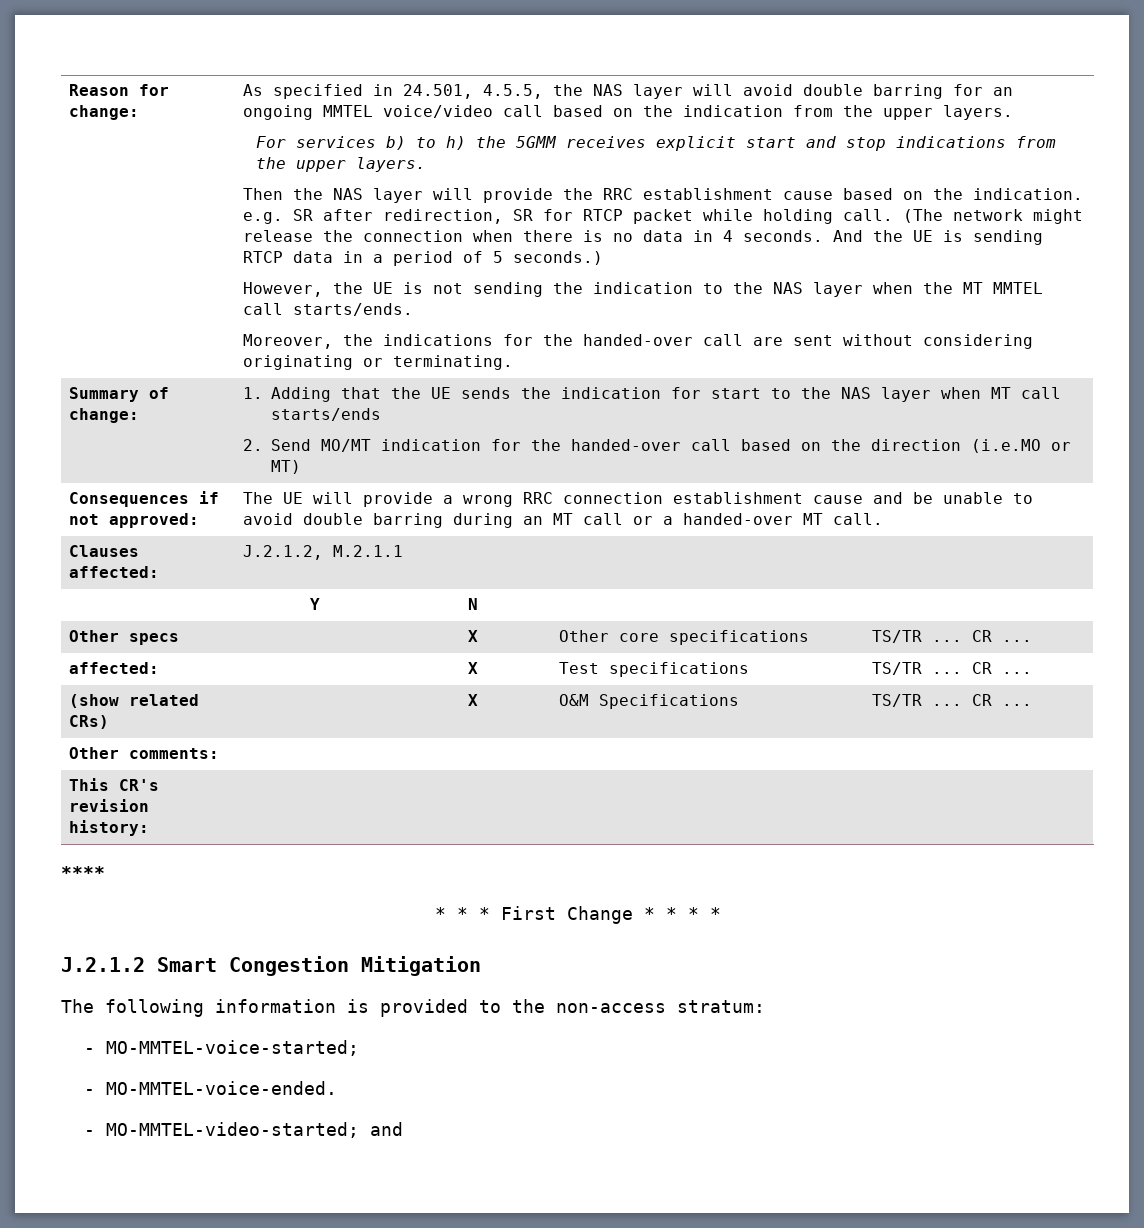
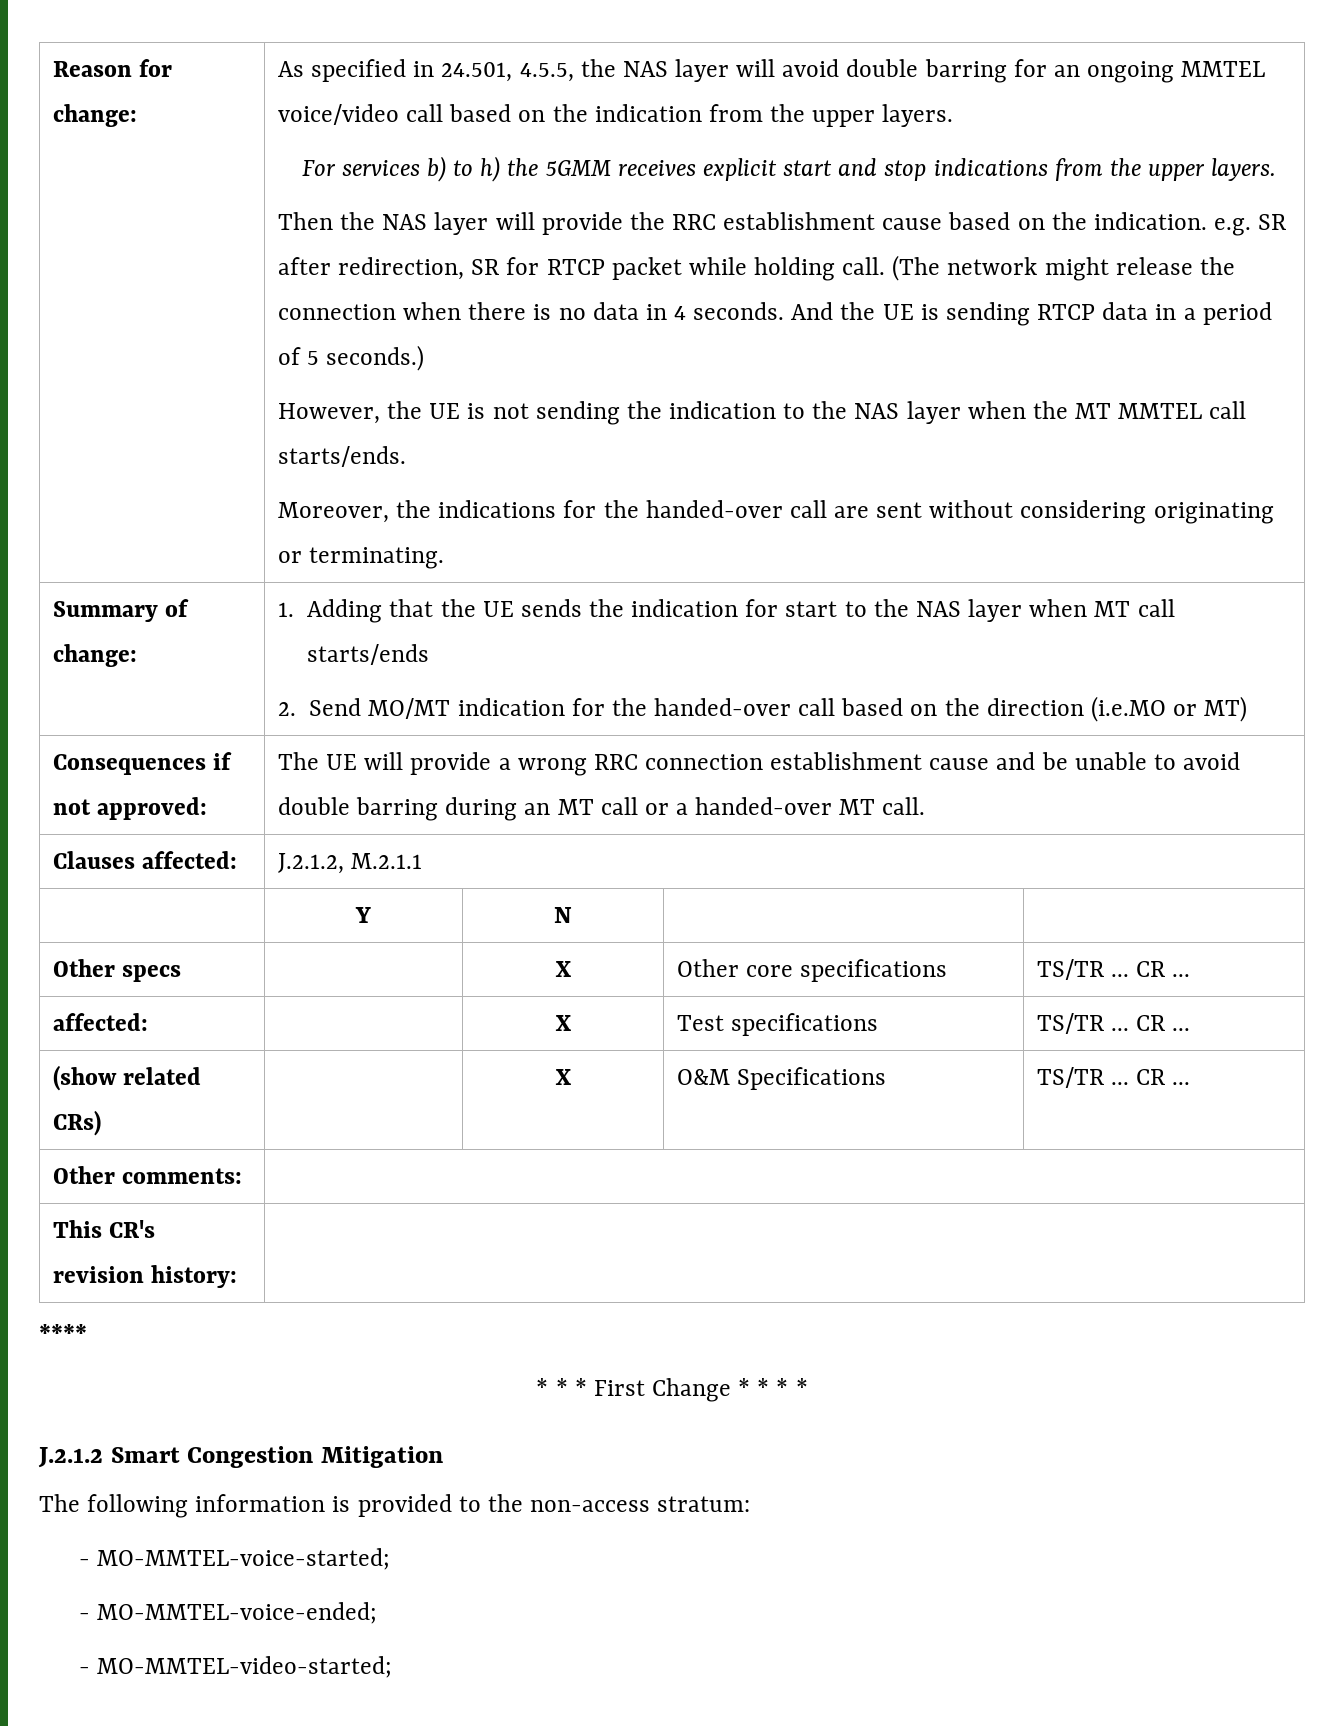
- - MO-MMTEL-voice-ended.
+ - MO-MMTEL-voice-ended;
- - MO-MMTEL-video-started; and
+ - MO-MMTEL-video-started;

